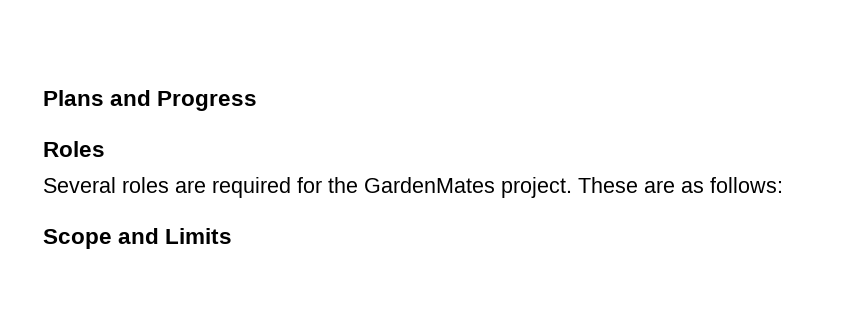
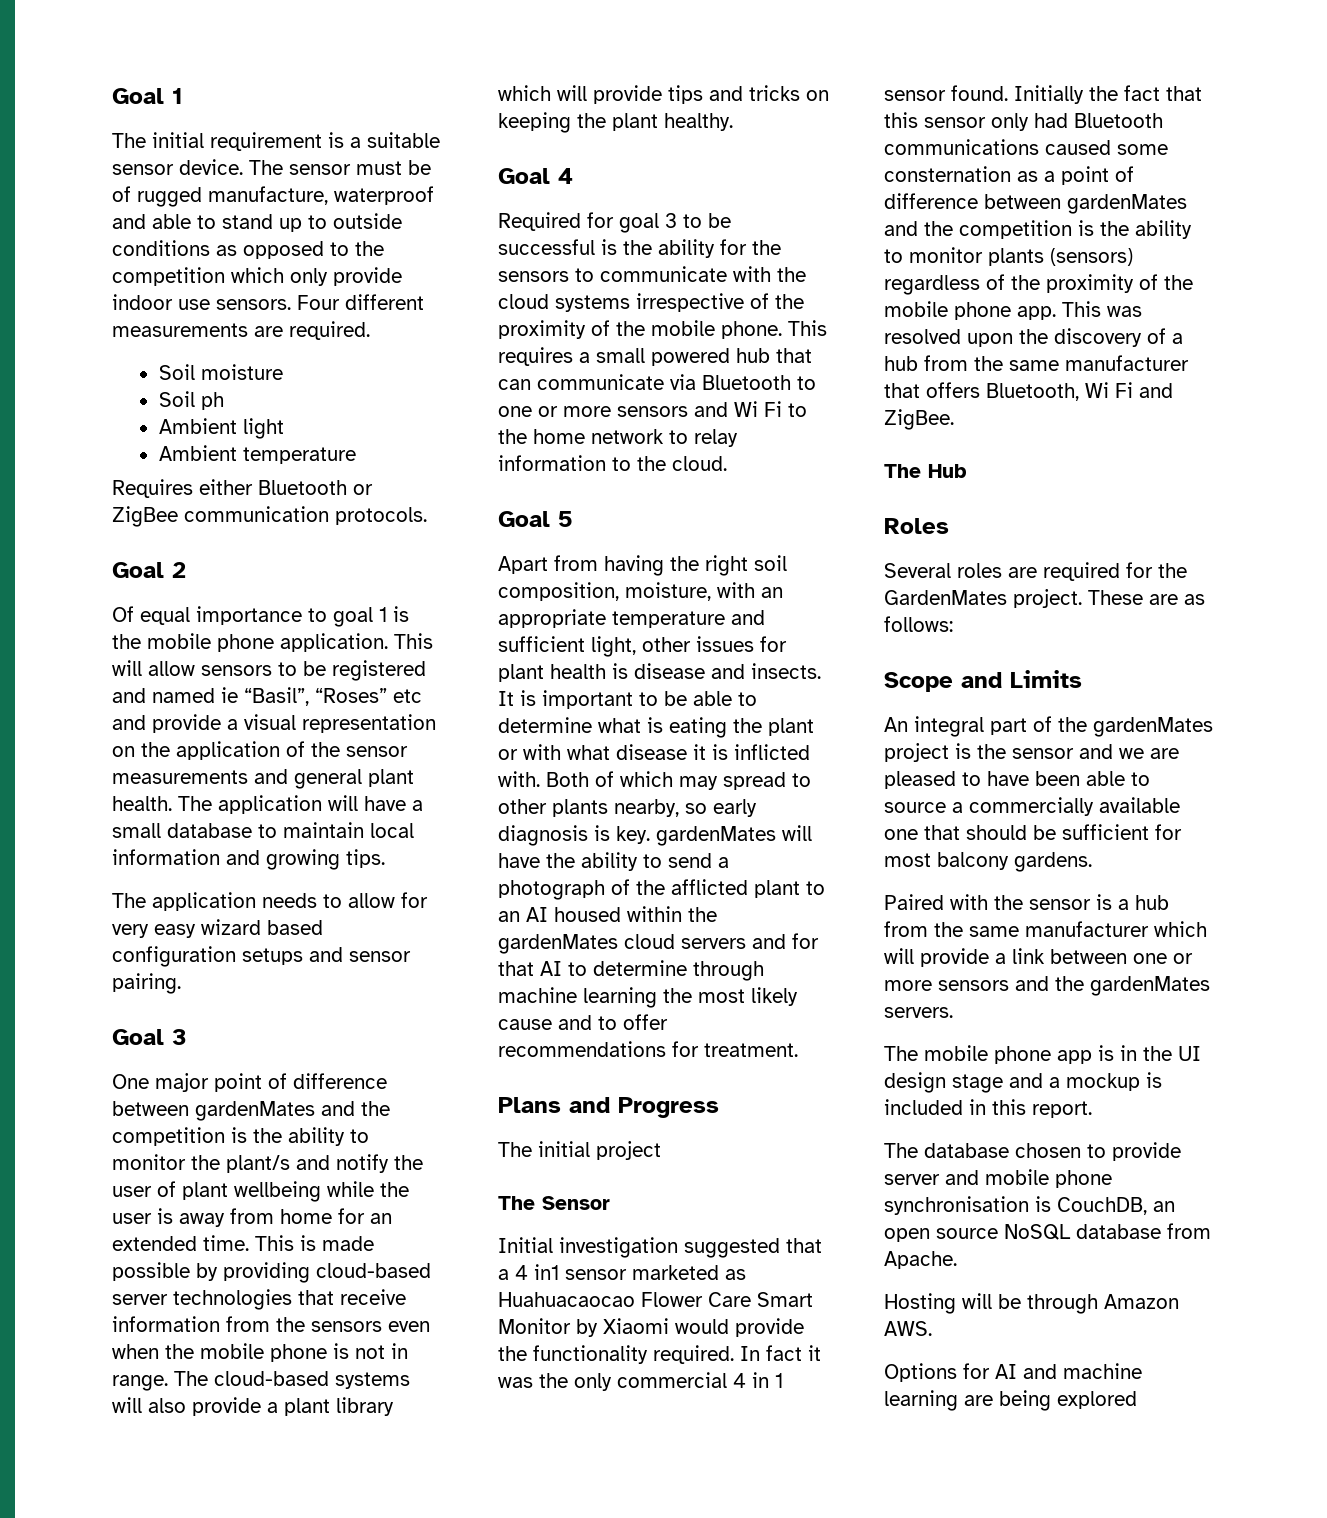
+ Goal 1
+ The initial requirement is a suitable sensor device. The sensor must be of rugged manufacture, waterproof and able to stand up to outside conditions as opposed to the competition which only provide indoor use sensors. Four different measurements are required.
+ Soil moisture
+ Soil ph
+ Ambient light
+ Ambient temperature
+ Requires either Bluetooth or ZigBee communication protocols.
+ Goal 2
+ Of equal importance to goal 1 is the mobile phone application. This will allow sensors to be registered and named ie “Basil”, “Roses” etc and provide a visual representation on the application of the sensor measurements and general plant health. The application will have a small database to maintain local information and growing tips.
+ The application needs to allow for very easy wizard based configuration setups and sensor pairing.
+ Goal 3
+ One major point of difference between gardenMates and the competition is the ability to monitor the plant/s and notify the user of plant wellbeing while the user is away from home for an extended time. This is made possible by providing cloud-based server technologies that receive information from the sensors even when the mobile phone is not in range. The cloud-based systems will also provide a plant library which will provide tips and tricks on keeping the plant healthy.
+ Goal 4
+ Required for goal 3 to be successful is the ability for the sensors to communicate with the cloud systems irrespective of the proximity of the mobile phone. This requires a small powered hub that can communicate via Bluetooth to one or more sensors and Wi Fi to the home network to relay information to the cloud.
+ Goal 5
+ Apart from having the right soil composition, moisture, with an appropriate temperature and sufficient light, other issues for plant health is disease and insects. It is important to be able to determine what is eating the plant or with what disease it is inflicted with. Both of which may spread to other plants nearby, so early diagnosis is key. gardenMates will have the ability to send a photograph of the afflicted plant to an AI housed within the gardenMates cloud servers and for that AI to determine through machine learning the most likely cause and to offer recommendations for treatment.
  Plans and Progress
+ The initial project
+ The Sensor
+ Initial investigation suggested that a 4 in1 sensor marketed as Huahuacaocao Flower Care Smart Monitor by Xiaomi would provide the functionality required. In fact it was the only commercial 4 in 1 sensor found. Initially the fact that this sensor only had Bluetooth communications caused some consternation as a point of difference between gardenMates and the competition is the ability to monitor plants (sensors) regardless of the proximity of the mobile phone app. This was resolved upon the discovery of a hub from the same manufacturer that offers Bluetooth, Wi Fi and ZigBee.
+ The Hub
+ An integral part of the gardenMates project is the sensor and we are pleased to have been able to source a commercially available one that should be sufficient for most balcony gardens.
+ Paired with the sensor is a hub from the same manufacturer which will provide a link between one or more sensors and the gardenMates servers.
+ The mobile phone app is in the UI design stage and a mockup is included in this report.
+ The database chosen to provide server and mobile phone synchronisation is CouchDB, an open source NoSQL database from Apache.
+ Hosting will be through Amazon AWS.
+ Options for AI and machine learning are being explored

